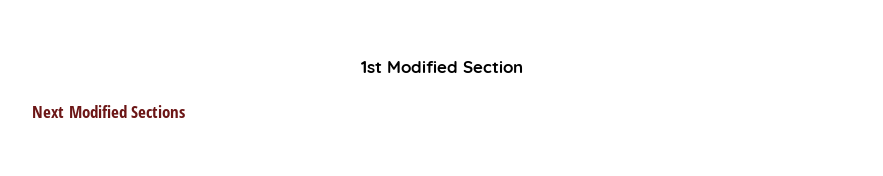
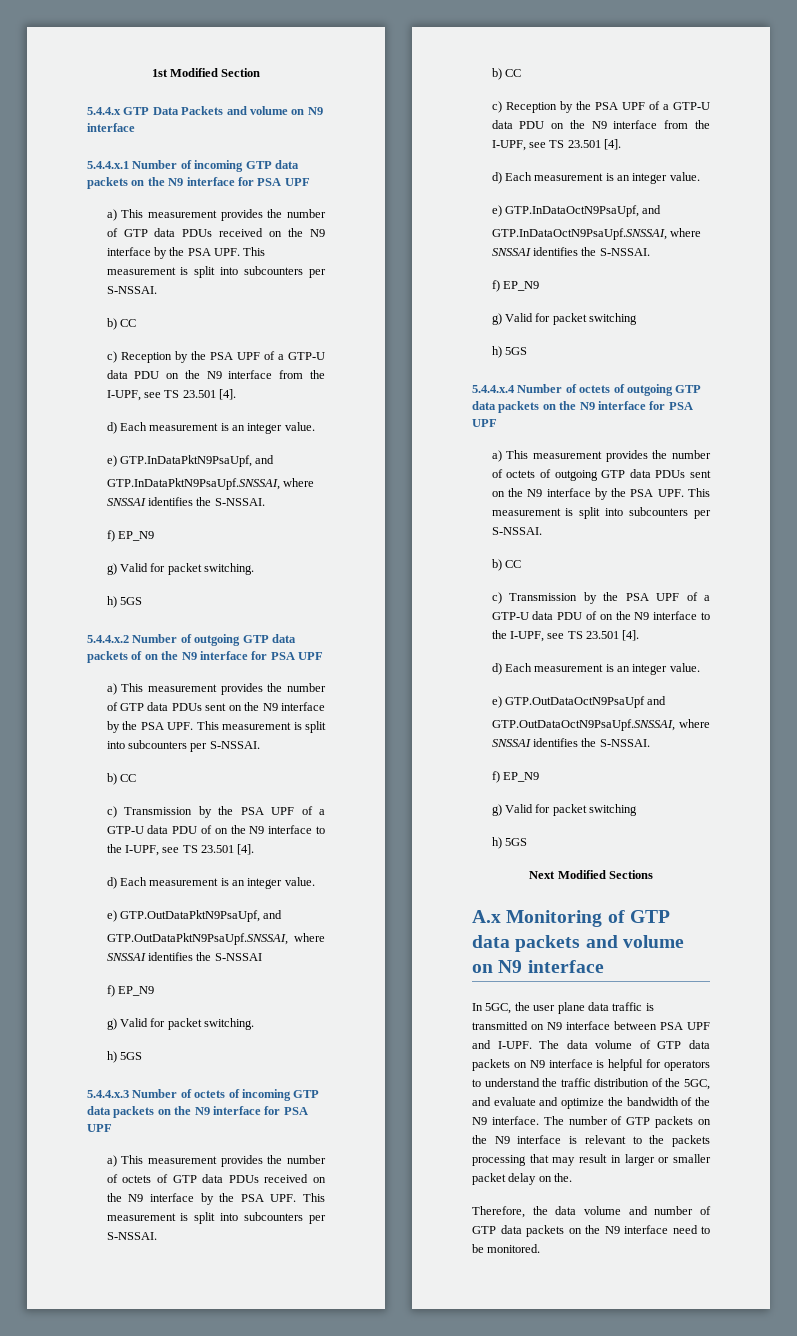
+ 5.4.4.x GTP Data Packets and volume on N9 interface
+ 5.4.4.x.1 Number of incoming GTP data packets on the N9 interface for PSA UPF
+ a) This measurement provides the number of GTP data PDUs received on the N9 interface by the PSA UPF. This measurement is split into subcounters per S-NSSAI.
+ b) CC
+ c) Reception by the PSA UPF of a GTP-U data PDU on the N9 interface from the I-UPF, see TS 23.501 [4].
+ d) Each measurement is an integer value.
+ e) GTP.InDataPktN9PsaUpf, and
+ GTP.InDataPktN9PsaUpf.SNSSAI, where SNSSAI identifies the S-NSSAI.
+ f) EP_N9
+ g) Valid for packet switching.
+ h) 5GS
+ 5.4.4.x.2 Number of outgoing GTP data packets of on the N9 interface for PSA UPF
+ a) This measurement provides the number of GTP data PDUs sent on the N9 interface by the PSA UPF. This measurement is split into subcounters per S-NSSAI.
+ b) CC
+ c) Transmission by the PSA UPF of a GTP-U data PDU of on the N9 interface to the I-UPF, see TS 23.501 [4].
+ d) Each measurement is an integer value.
+ e) GTP.OutDataPktN9PsaUpf, and
+ GTP.OutDataPktN9PsaUpf.SNSSAI, where SNSSAI identifies the S-NSSAI
+ f) EP_N9
+ g) Valid for packet switching.
+ h) 5GS
+ 5.4.4.x.3 Number of octets of incoming GTP data packets on the N9 interface for PSA UPF
+ a) This measurement provides the number of octets of GTP data PDUs received on the N9 interface by the PSA UPF. This measurement is split into subcounters per S-NSSAI.
+ b) CC
+ c) Reception by the PSA UPF of a GTP-U data PDU on the N9 interface from the I-UPF, see TS 23.501 [4].
+ d) Each measurement is an integer value.
+ e) GTP.InDataOctN9PsaUpf, and
+ GTP.InDataOctN9PsaUpf.SNSSAI, where SNSSAI identifies the S-NSSAI.
+ f) EP_N9
+ g) Valid for packet switching
+ h) 5GS
+ 5.4.4.x.4 Number of octets of outgoing GTP data packets on the N9 interface for PSA UPF
+ a) This measurement provides the number of octets of outgoing GTP data PDUs sent on the N9 interface by the PSA UPF. This measurement is split into subcounters per S-NSSAI.
+ b) CC
+ c) Transmission by the PSA UPF of a GTP-U data PDU of on the N9 interface to the I-UPF, see TS 23.501 [4].
+ d) Each measurement is an integer value.
+ e) GTP.OutDataOctN9PsaUpf and
+ GTP.OutDataOctN9PsaUpf.SNSSAI, where SNSSAI identifies the S-NSSAI.
+ f) EP_N9
+ g) Valid for packet switching
+ h) 5GS
  Next Modified Sections
+ A.x Monitoring of GTP data packets and volume on N9 interface
+ In 5GC, the user plane data traffic is transmitted on N9 interface between PSA UPF and I-UPF. The data volume of GTP data packets on N9 interface is helpful for operators to understand the traffic distribution of the 5GC, and evaluate and optimize the bandwidth of the N9 interface. The number of GTP packets on the N9 interface is relevant to the packets processing that may result in larger or smaller packet delay on the.
+ Therefore, the data volume and number of GTP data packets on the N9 interface need to be monitored.

